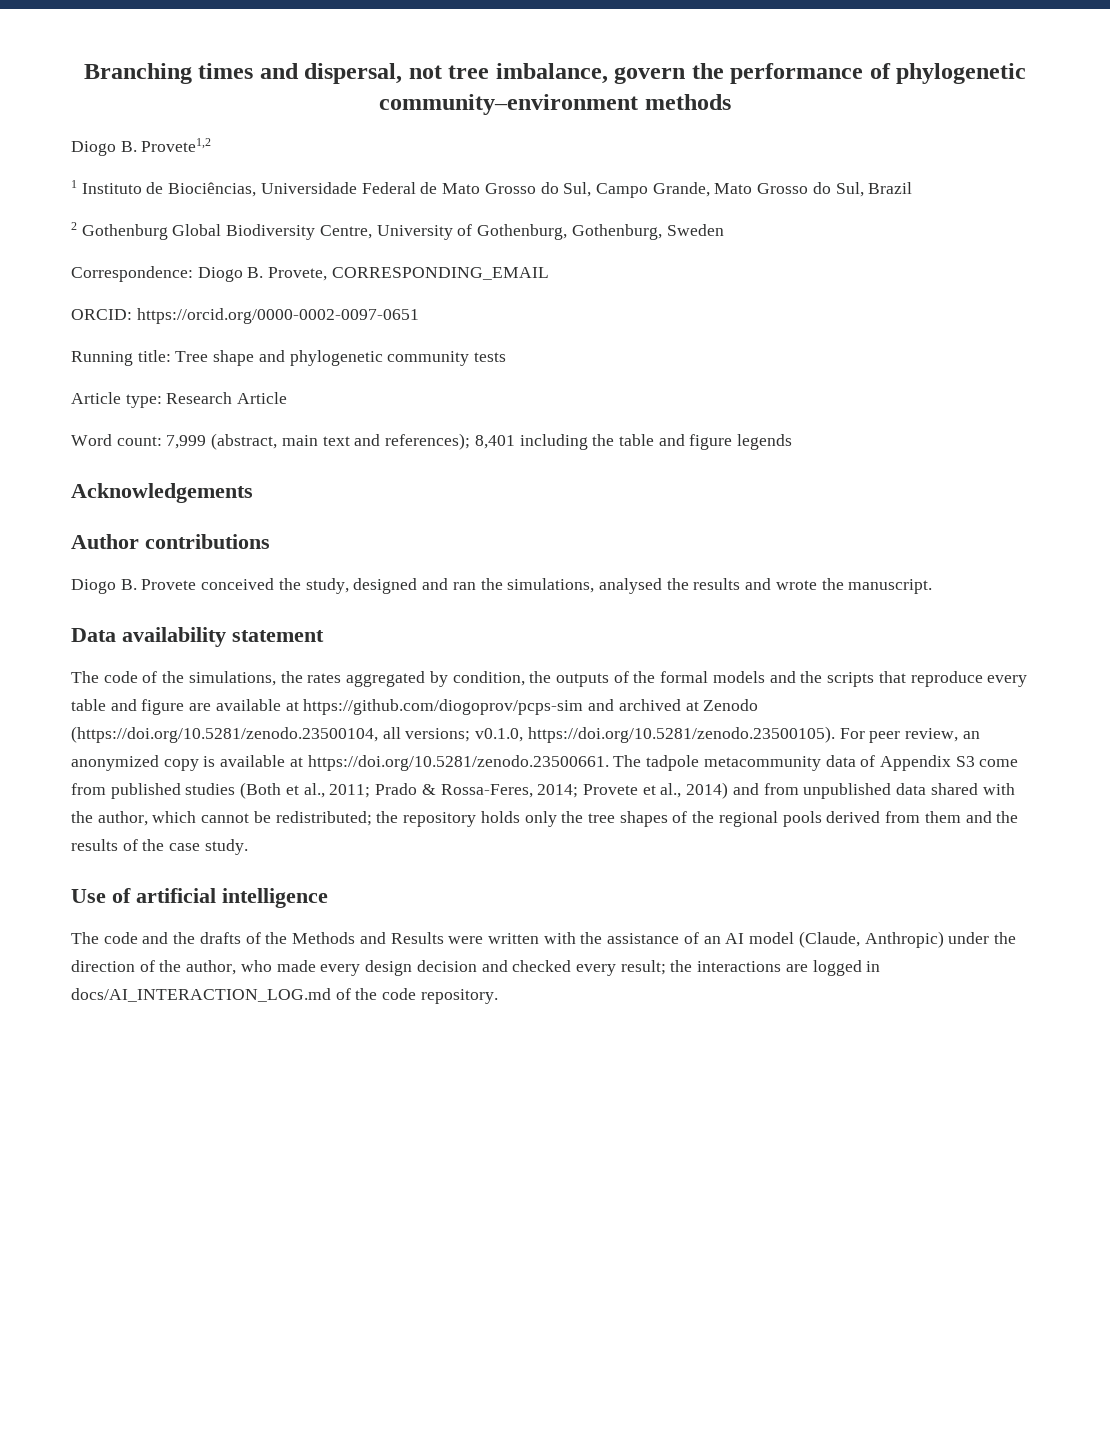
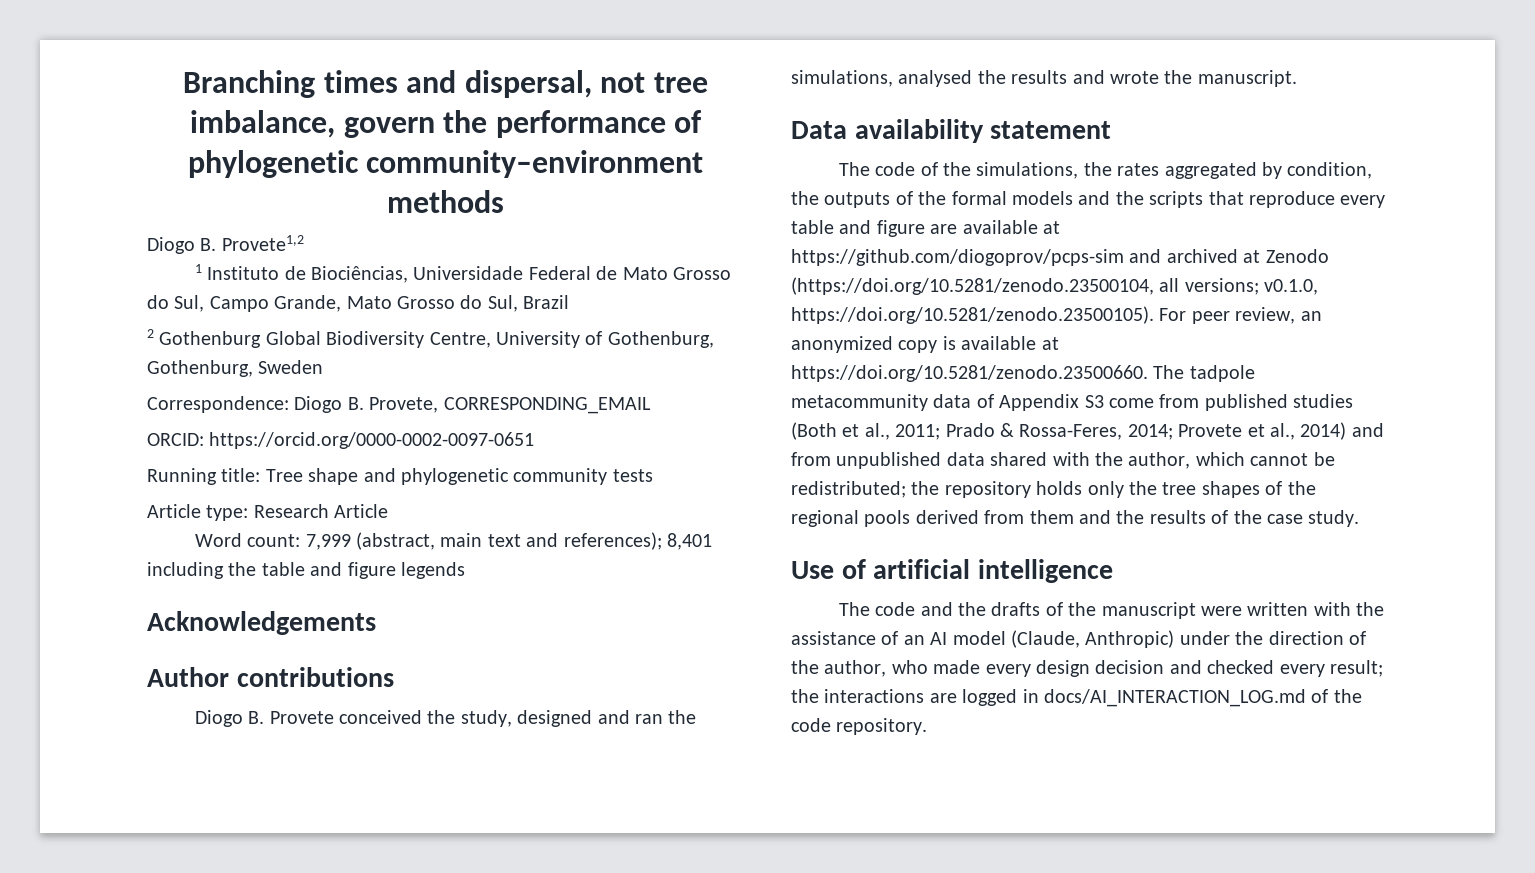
- v0.1.0, https://doi.org/10.5281/zenodo.23500105). For peer review, an anonymized copy is available at https://doi.org/10.5281/zenodo.23500661. The tadpole metacommunity data of Appendix S3 come from published studies (Both et al., 2011;
+ v0.1.0, https://doi.org/10.5281/zenodo.23500105). For peer review, an anonymized copy is available at https://doi.org/10.5281/zenodo.23500660. The tadpole metacommunity data of Appendix S3 come from published studies (Both et al., 2011;
- The code and the drafts of the Methods and Results were written with the assistance of an AI model (Claude, Anthropic) under the direction of the author, who made every design decision and checked every result; the interactions are logged in docs/AI_INTERACTION_LOG.md of the code repository.
+ The code and the drafts of the manuscript were written with the assistance of an AI model (Claude, Anthropic) under the direction of the author, who made every design decision and checked every result; the interactions are logged in docs/AI_INTERACTION_LOG.md of the code repository.

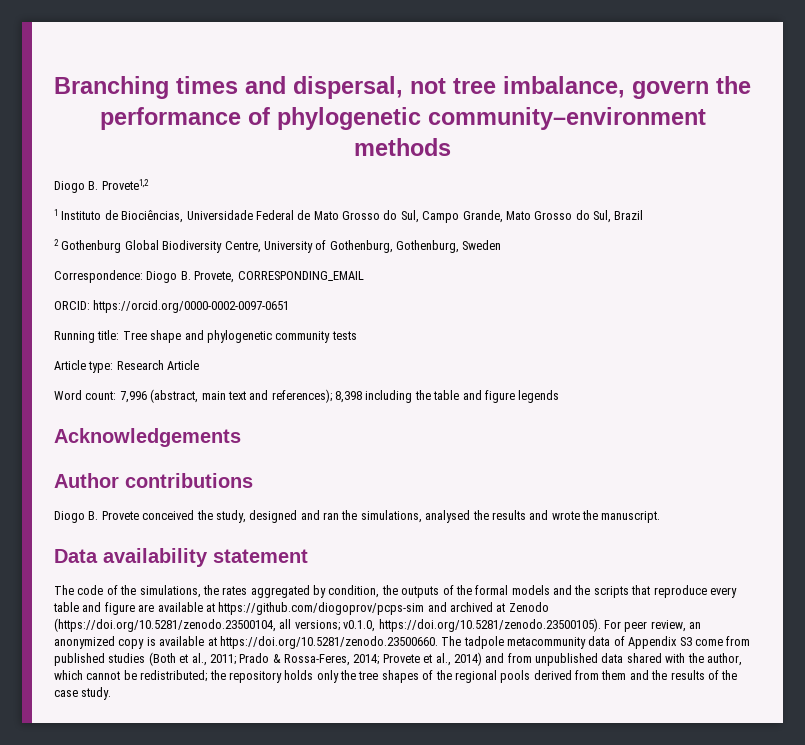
- Word count: 7,999 (abstract, main text and references); 8,401 including the table and figure legends
+ Word count: 7,996 (abstract, main text and references); 8,398 including the table and figure legends
- Use of artificial intelligence
- The code and the drafts of the manuscript were written with the assistance of an AI model (Claude, Anthropic) under the direction of the author, who made every design decision and checked every result; the interactions are logged in docs/AI_INTERACTION_LOG.md of the code repository.

